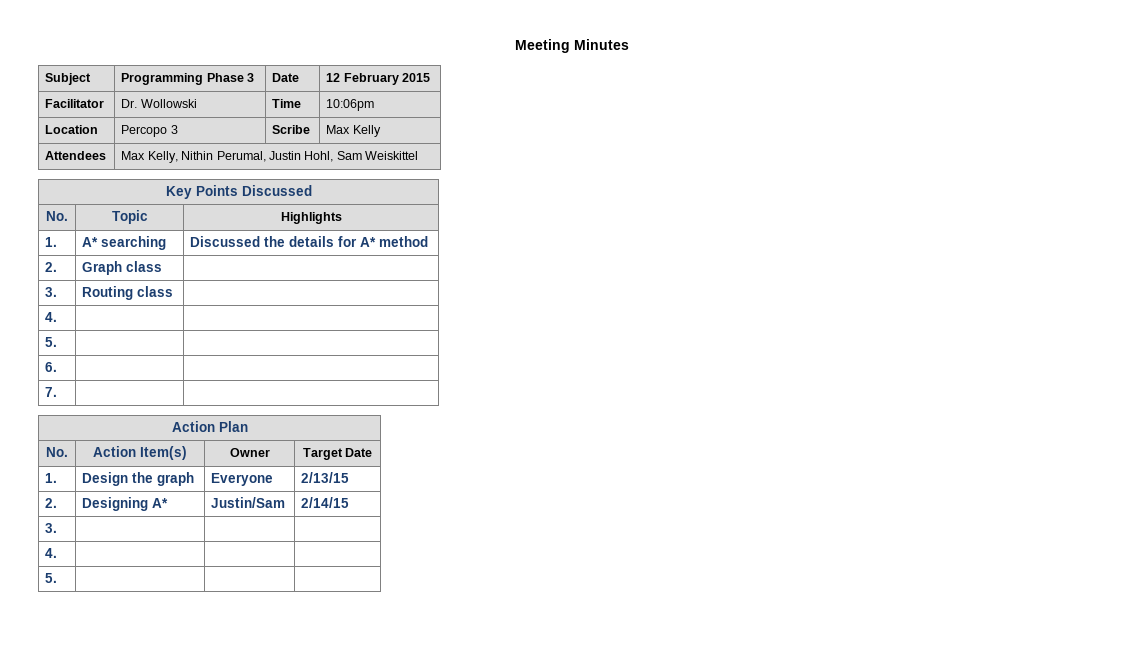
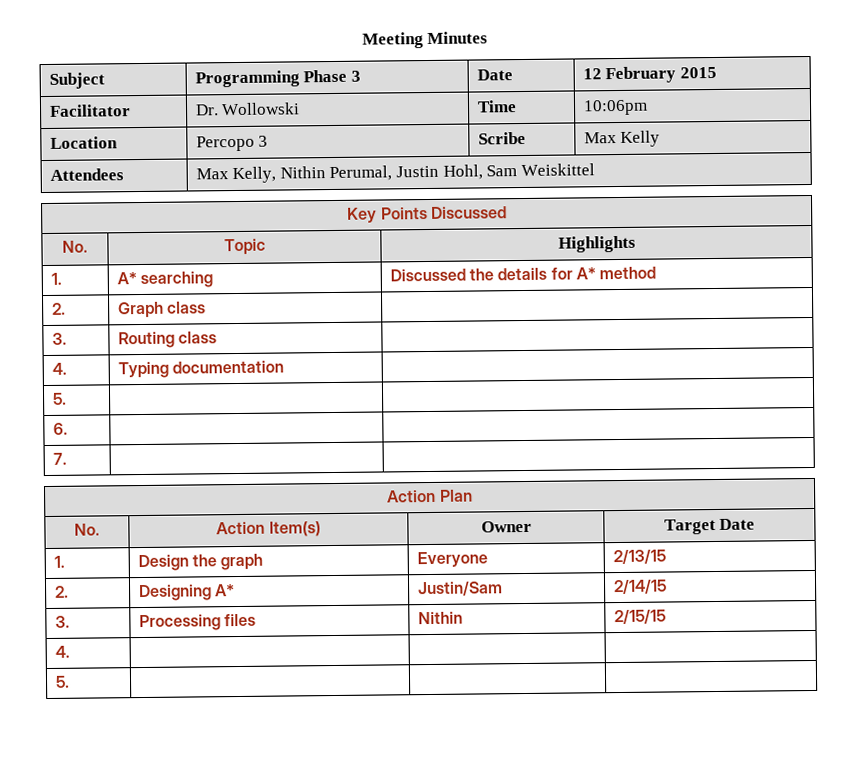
  3. | Routing class |
- 4. | |
+ 4. | Typing documentation |
- 3. | | |
+ 3. | Processing files | Nithin | 2/15/15

